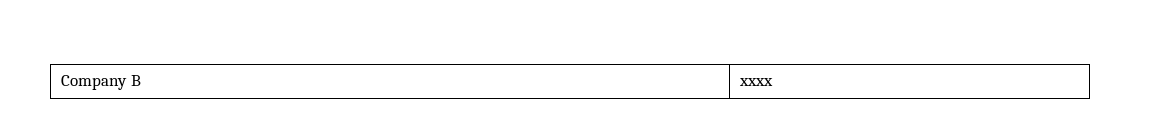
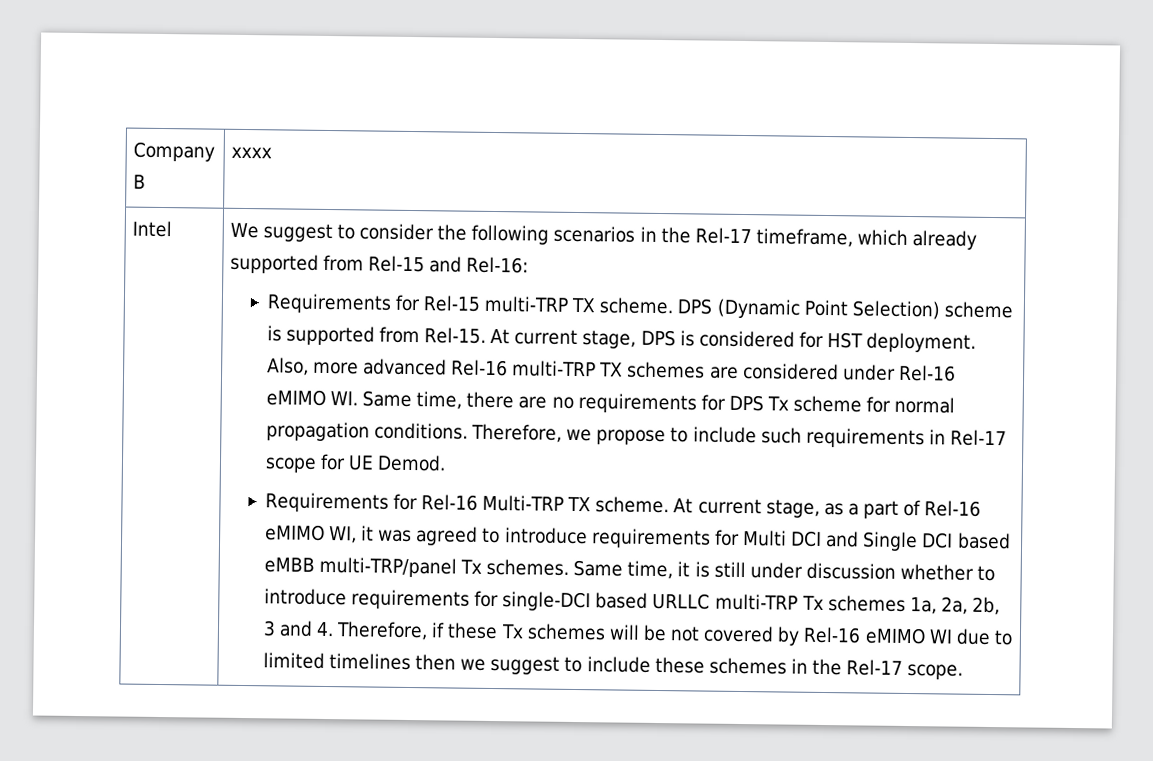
+ Intel | We suggest to consider the following scenarios in the Rel-17 timeframe, which already supported from Rel-15 and Rel-16:
+ Requirements for Rel-15 multi-TRP TX scheme. DPS (Dynamic Point Selection) scheme is supported from Rel-15. At current stage, DPS is considered for HST deployment. Also, more advanced Rel-16 multi-TRP TX schemes are considered under Rel-16 eMIMO WI. Same time, there are no requirements for DPS Tx scheme for normal propagation conditions. Therefore, we propose to include such requirements in Rel-17 scope for UE Demod.
+ Requirements for Rel-16 Multi-TRP TX scheme. At current stage, as a part of Rel-16 eMIMO WI, it was agreed to introduce requirements for Multi DCI and Single DCI based eMBB multi-TRP/panel Tx schemes. Same time, it is still under discussion whether to introduce requirements for single-DCI based URLLC multi-TRP Tx schemes 1a, 2a, 2b, 3 and 4. Therefore, if these Tx schemes will be not covered by Rel-16 eMIMO WI due to limited timelines then we suggest to include these schemes in the Rel-17 scope.

